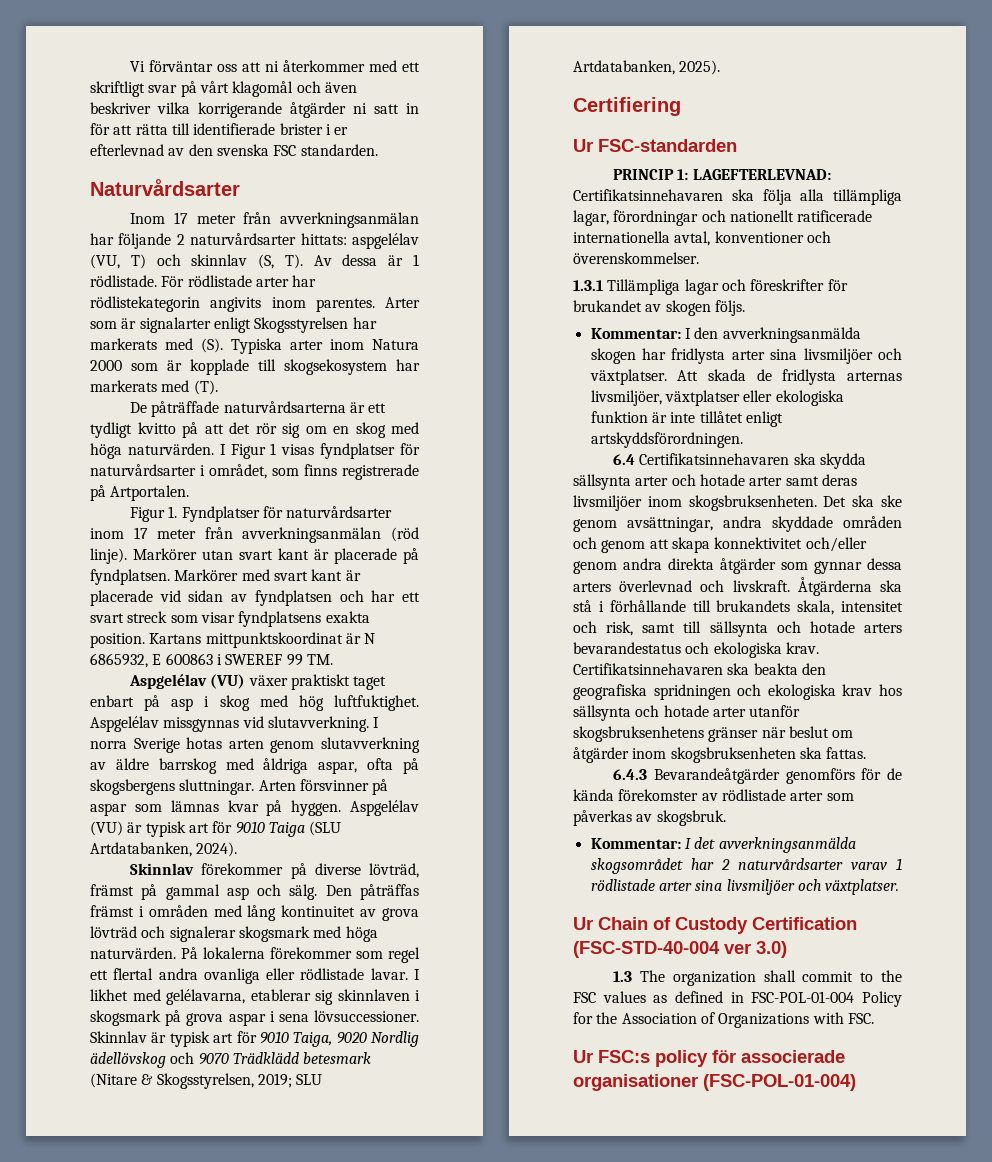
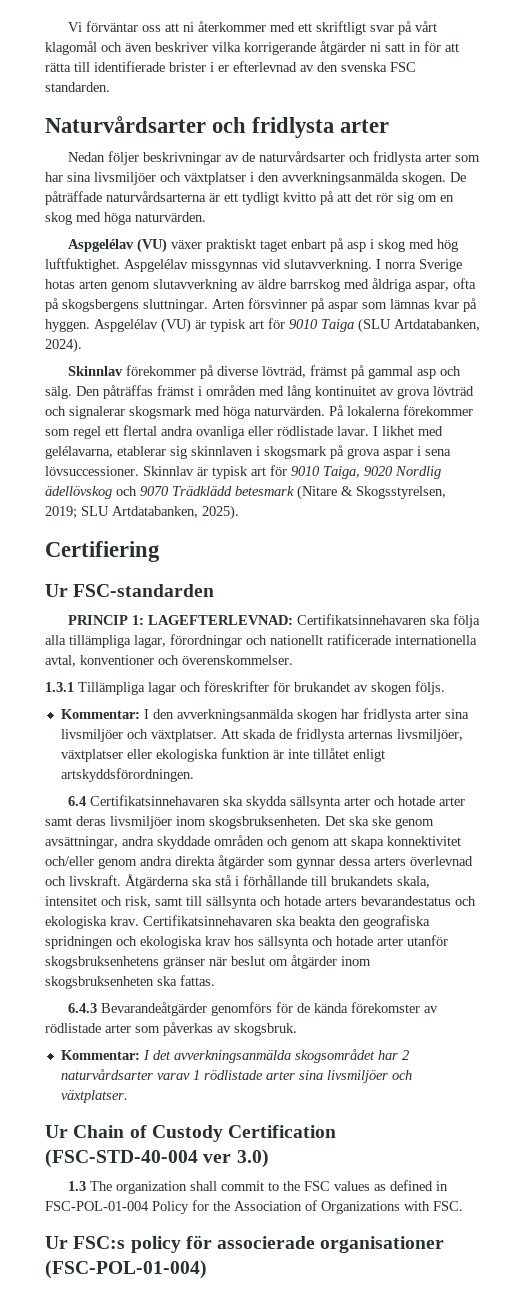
- Naturvårdsarter
- Inom 17 meter från avverkningsanmälan har följande 2 naturvårdsarter hittats: aspgelélav (VU, T) och skinnlav (S, T). Av dessa är 1 rödlistade. För rödlistade arter har rödlistekategorin angivits inom parentes. Arter som är signalarter enligt Skogsstyrelsen har markerats med (S). Typiska arter inom Natura 2000 som är kopplade till skogsekosystem har markerats med (T).
- De påträffade naturvårdsarterna är ett tydligt kvitto på att det rör sig om en skog med höga naturvärden. I Figur 1 visas fyndplatser för naturvårdsarter i området, som finns registrerade på Artportalen.
- Figur 1. Fyndplatser för naturvårdsarter inom 17 meter från avverkningsanmälan (röd linje). Markörer utan svart kant är placerade på fyndplatsen. Markörer med svart kant är placerade vid sidan av fyndplatsen och har ett svart streck som visar fyndplatsens exakta position. Kartans mittpunktskoordinat är N 6865932, E 600863 i SWEREF 99 TM.
+ Naturvårdsarter och fridlysta arter
+ Nedan följer beskrivningar av de naturvårdsarter och fridlysta arter som har sina livsmiljöer och växtplatser i den avverkningsanmälda skogen. De påträffade naturvårdsarterna är ett tydligt kvitto på att det rör sig om en skog med höga naturvärden.

